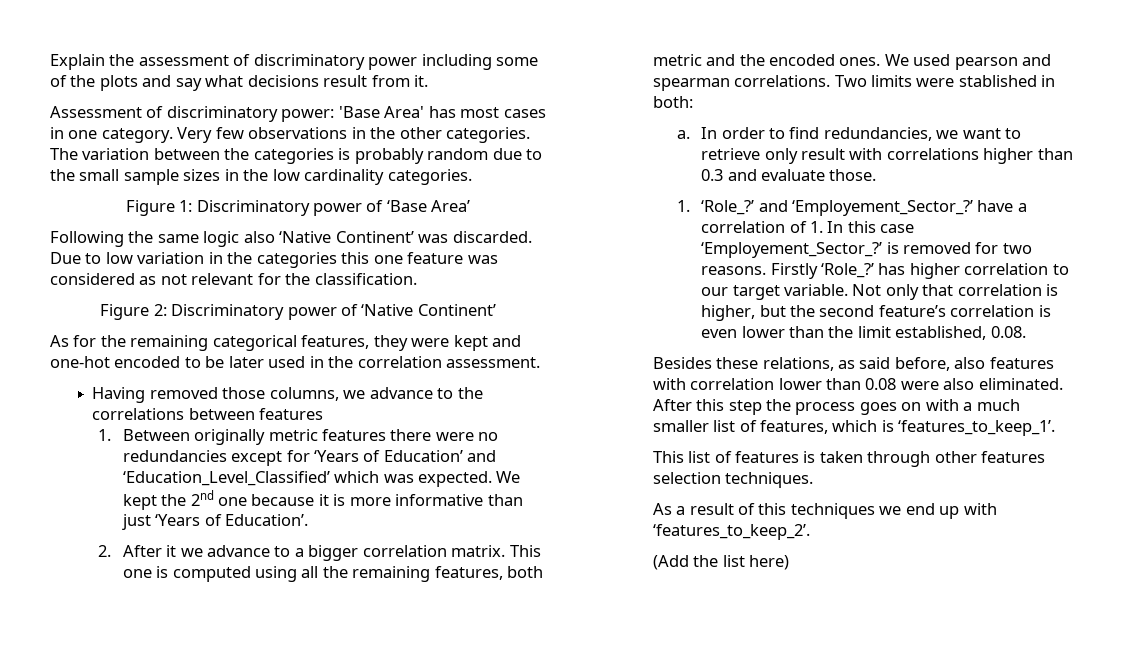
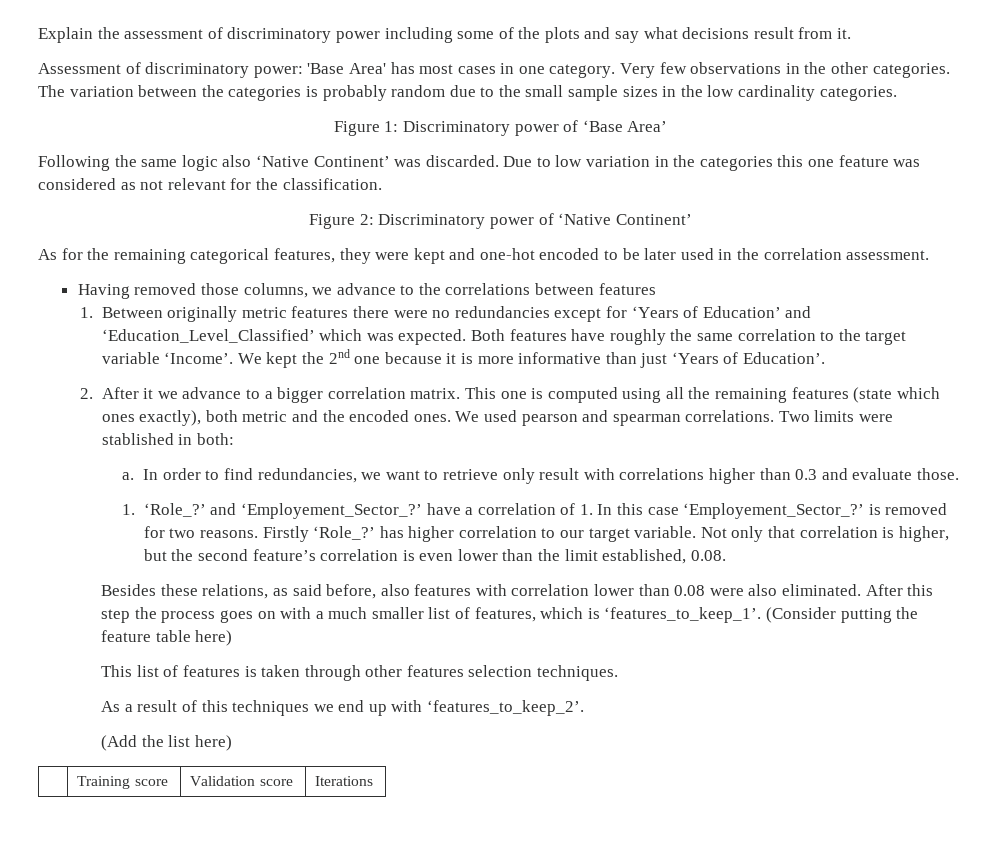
+ Both features have roughly the same correlation to the target variable ‘Income’.
- This one is computed using all the remaining features, both metric and the encoded ones.
+ This one is computed using all the remaining features (state which ones exactly), both metric and the encoded ones.
+ (Consider putting the feature table here)
+ | Training score | Validation score | Iterations

